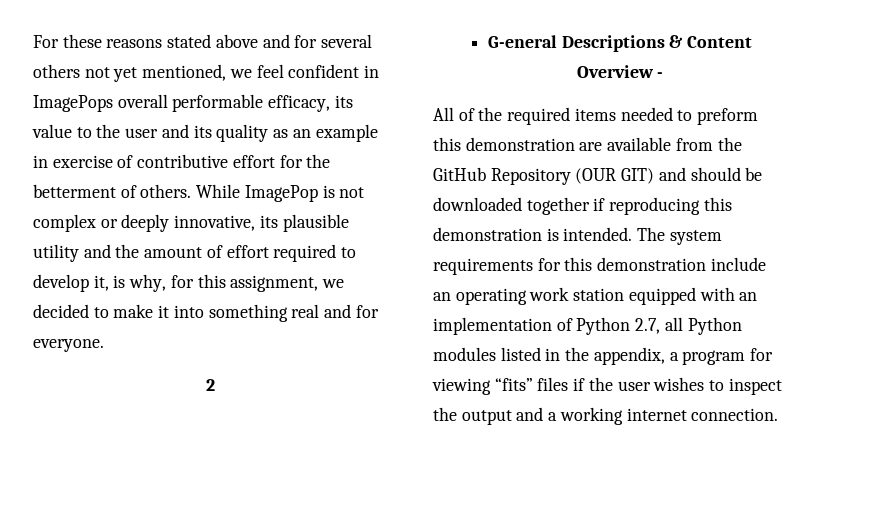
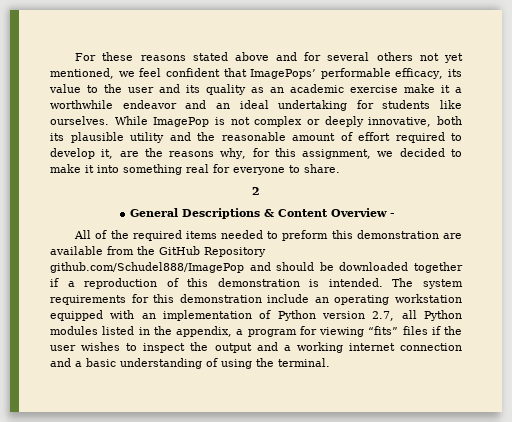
- For these reasons stated above and for several others not yet mentioned, we feel confident in ImagePops overall performable efficacy, its value to the user and its quality as an example in exercise of contributive effort for the betterment of others.
+ For these reasons stated above and for several others not yet mentioned, we feel confident that ImagePops’ performable efficacy, its value to the user and its quality as an academic exercise make it a worthwhile endeavor and an ideal undertaking for students like ourselves.
- While ImagePop is not complex or deeply innovative, its plausible utility and the amount of effort required to develop it, is why, for this assignment, we decided to make it into something real and for everyone.
+ While ImagePop is not complex or deeply innovative, both its plausible utility and the reasonable amount of effort required to develop it, are the reasons why, for this assignment, we decided to make it into something real for everyone to share.
- G-eneral Descriptions & Content Overview -
+ General Descriptions & Content Overview -
- All of the required items needed to preform this demonstration are available from the GitHub Repository (OUR GIT) and should be downloaded together if reproducing this demonstration is intended.
+ All of the required items needed to preform this demonstration are available from the GitHub Repository github.com/Schudel888/ImagePop and should be downloaded together if a reproduction of this demonstration is intended.
- The system requirements for this demonstration include an operating work station equipped with an implementation of Python 2.7, all Python modules listed in the appendix, a program for viewing “fits” files if the user wishes to inspect the output and a working internet connection.
+ The system requirements for this demonstration include an operating workstation equipped with an implementation of Python version 2.7, all Python modules listed in the appendix, a program for viewing “fits” files if the user wishes to inspect the output and a working internet connection and a basic understanding of using the terminal.

